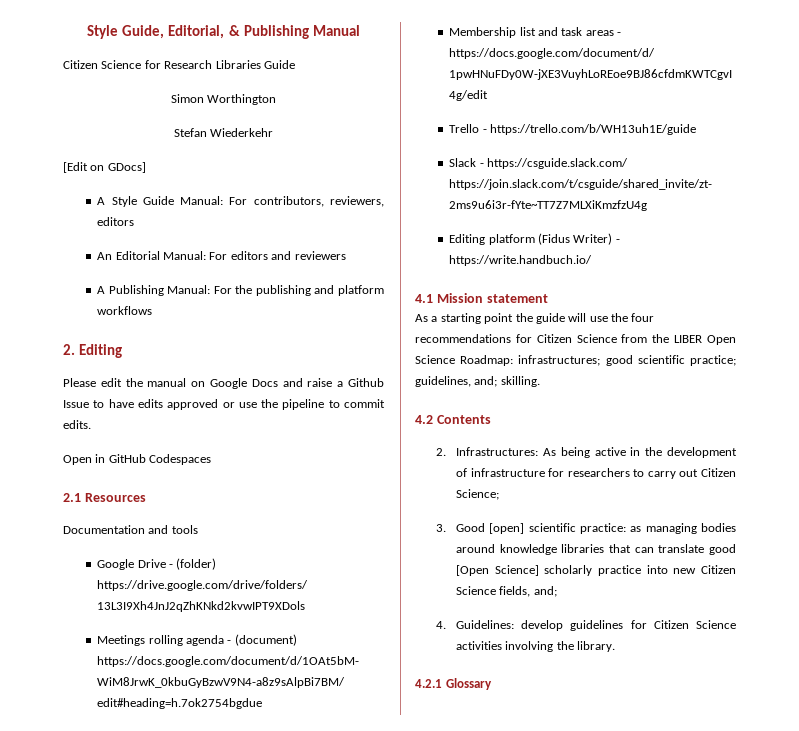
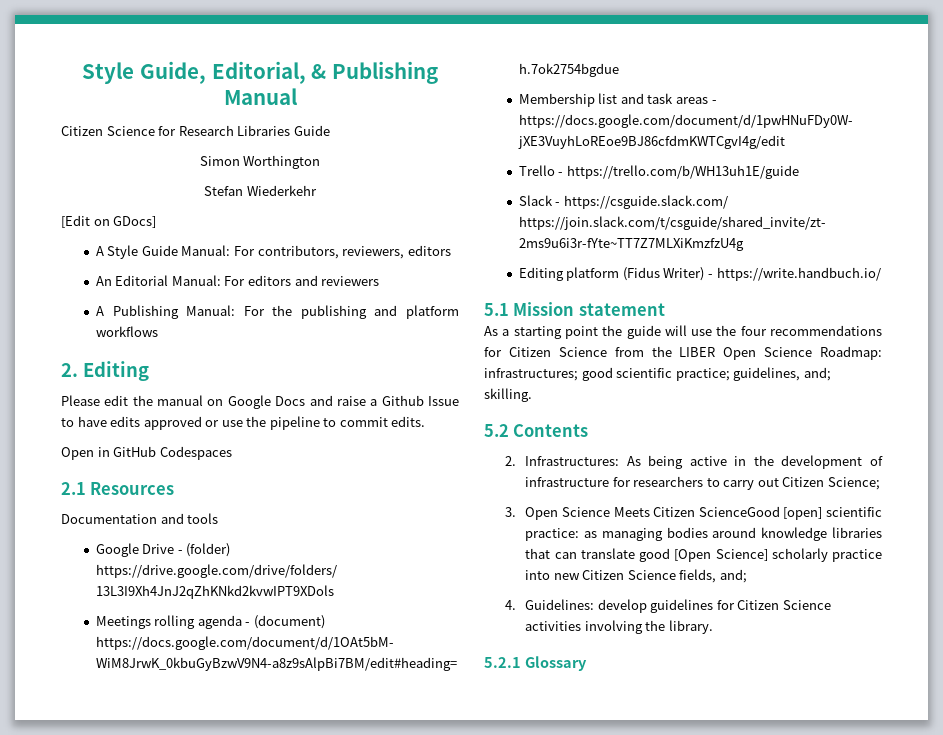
- 4.1 Mission statement
+ 5.1 Mission statement
- 4.2 Contents
+ 5.2 Contents
- 3. Good [open] scientific practice: as managing bodies around knowledge libraries that can translate good [Open Science] scholarly practice into new Citizen Science fields, and;
+ 3. Open Science Meets Citizen ScienceGood [open] scientific practice: as managing bodies around knowledge libraries that can translate good [Open Science] scholarly practice into new Citizen Science fields, and;
- 4.2.1 Glossary
+ 5.2.1 Glossary

